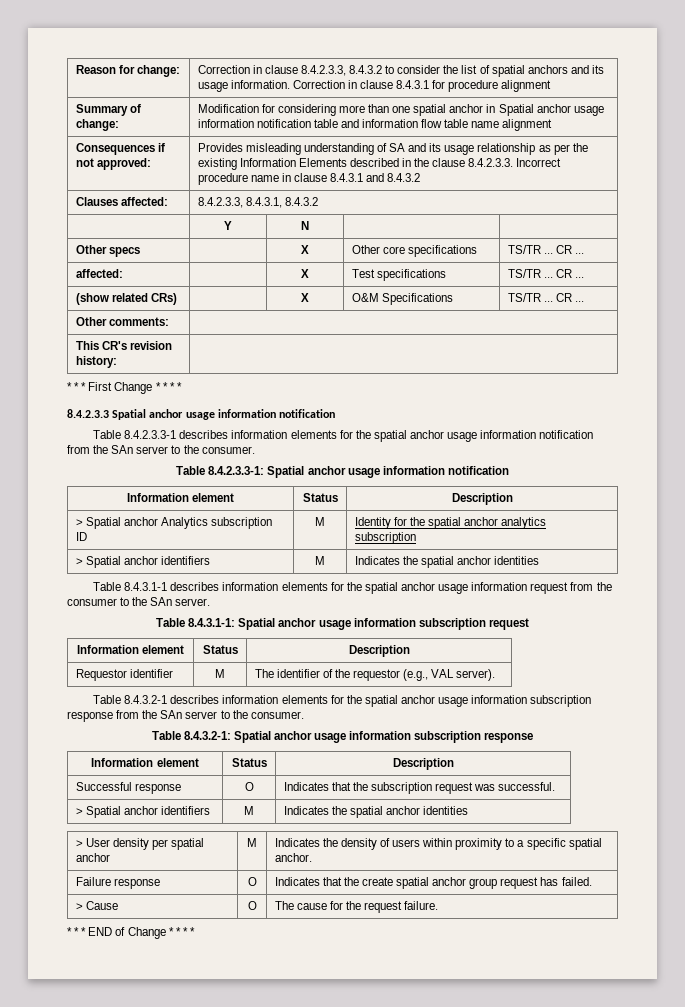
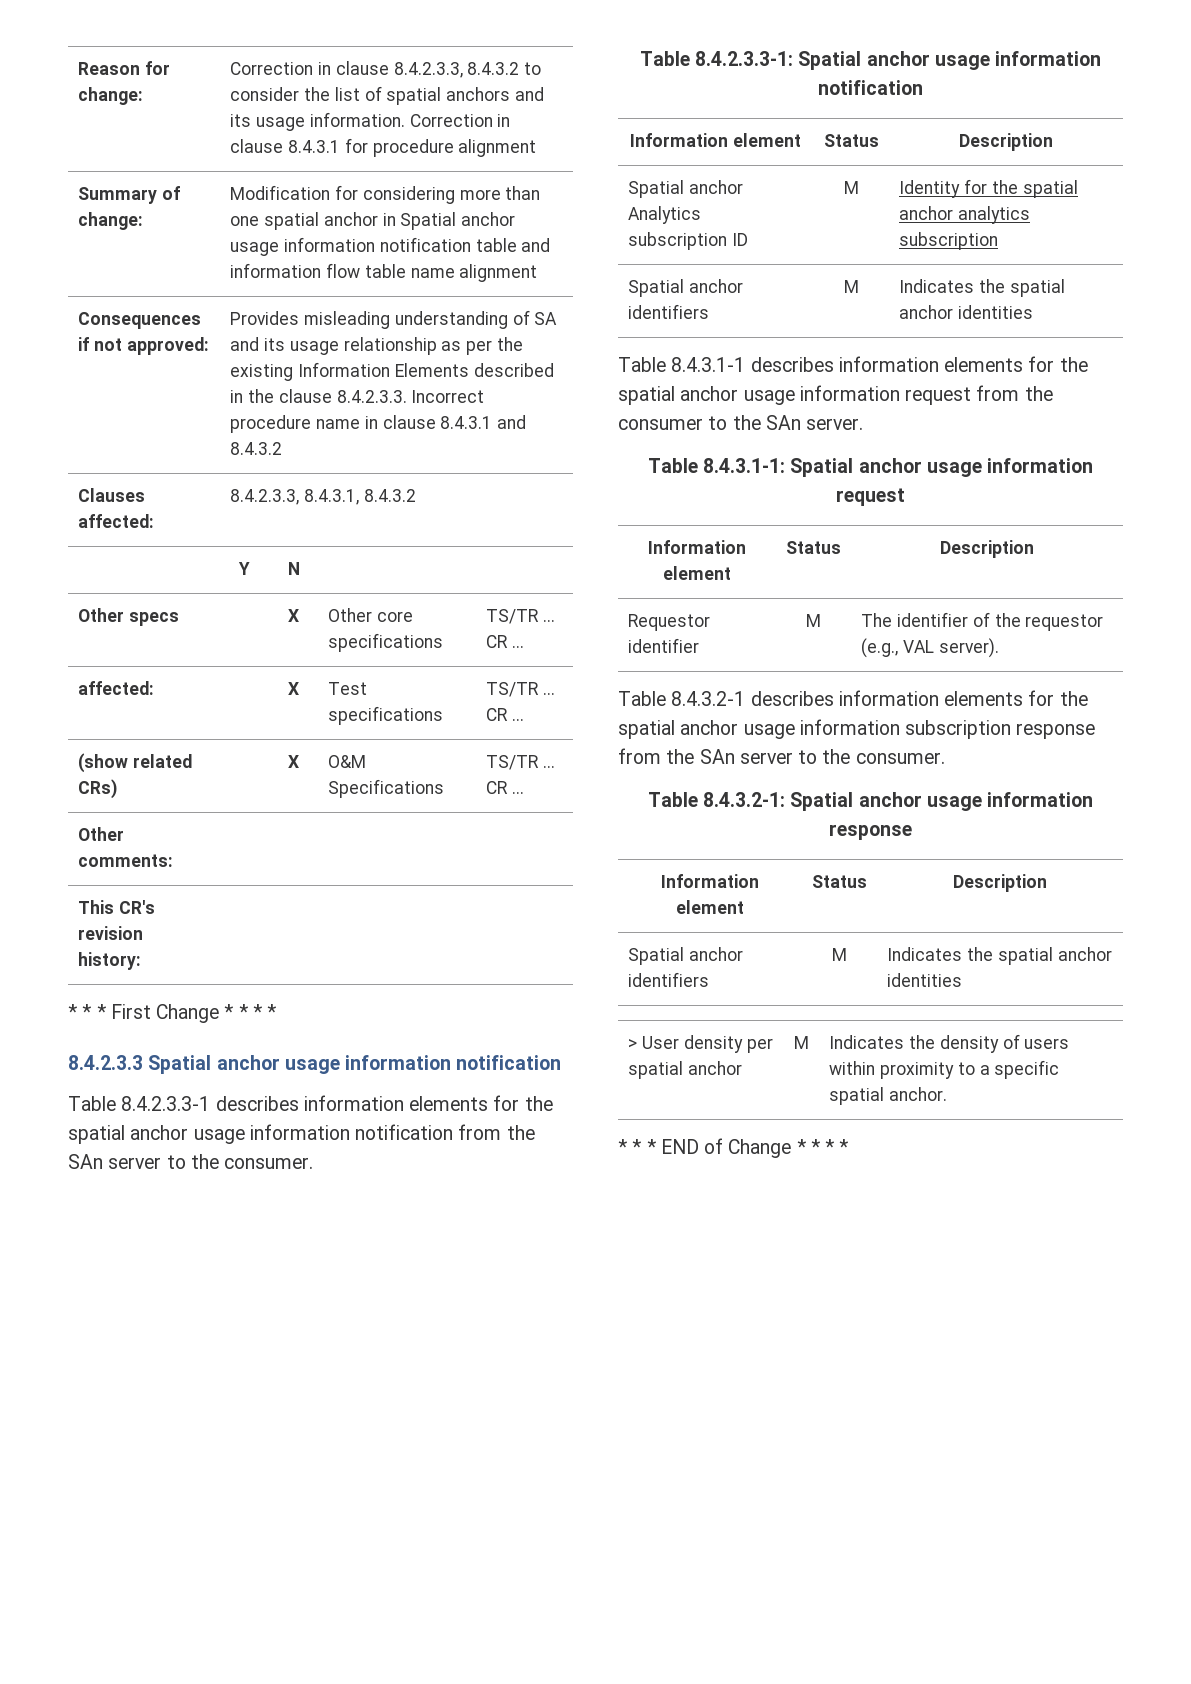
- > Spatial anchor Analytics subscription ID | M | Identity for the spatial anchor analytics subscription
- > Spatial anchor identifiers | M | Indicates the spatial anchor identities
+ Spatial anchor Analytics subscription ID | M | Identity for the spatial anchor analytics subscription
+ Spatial anchor identifiers | M | Indicates the spatial anchor identities
- Table 8.4.3.1-1: Spatial anchor usage information subscription request
+ Table 8.4.3.1-1: Spatial anchor usage information request
- Table 8.4.3.2-1: Spatial anchor usage information subscription response
+ Table 8.4.3.2-1: Spatial anchor usage information response
  Information element | Status | Description
- Successful response | O | Indicates that the subscription request was successful.
- > Spatial anchor identifiers | M | Indicates the spatial anchor identities
+ Spatial anchor identifiers | M | Indicates the spatial anchor identities
- Failure response | O | Indicates that the create spatial anchor group request has failed.
- > Cause | O | The cause for the request failure.

